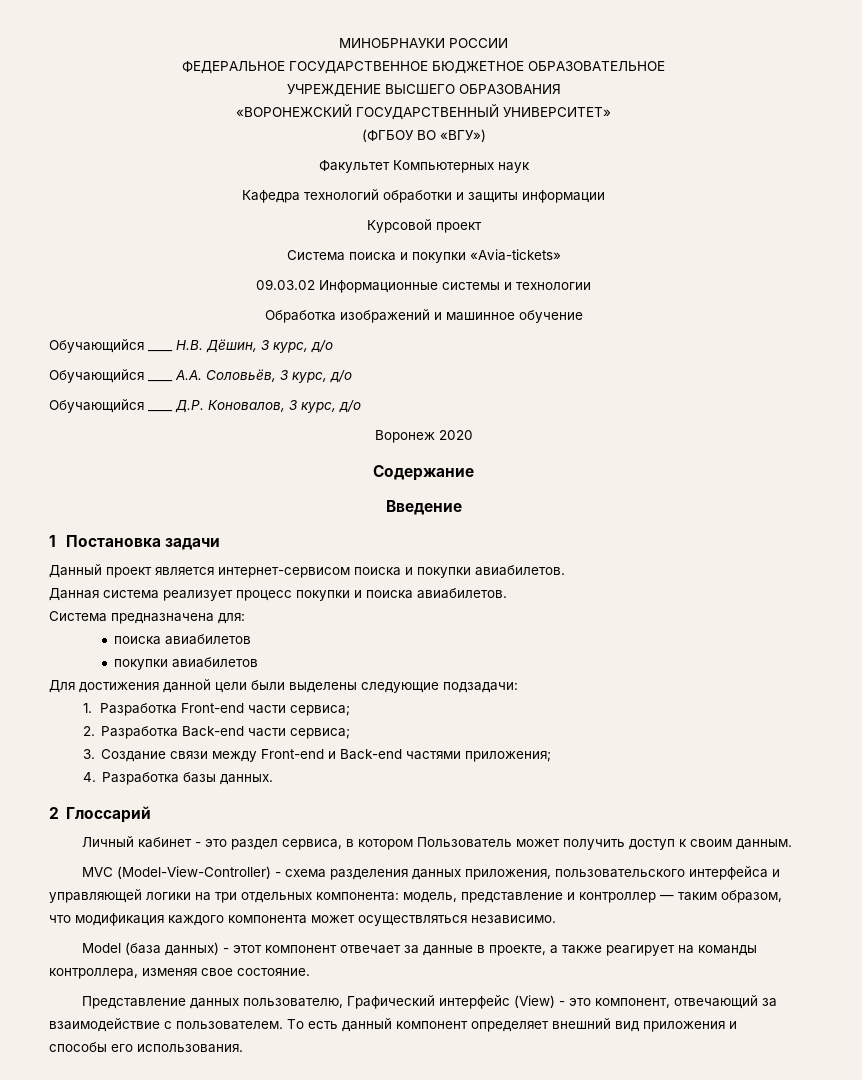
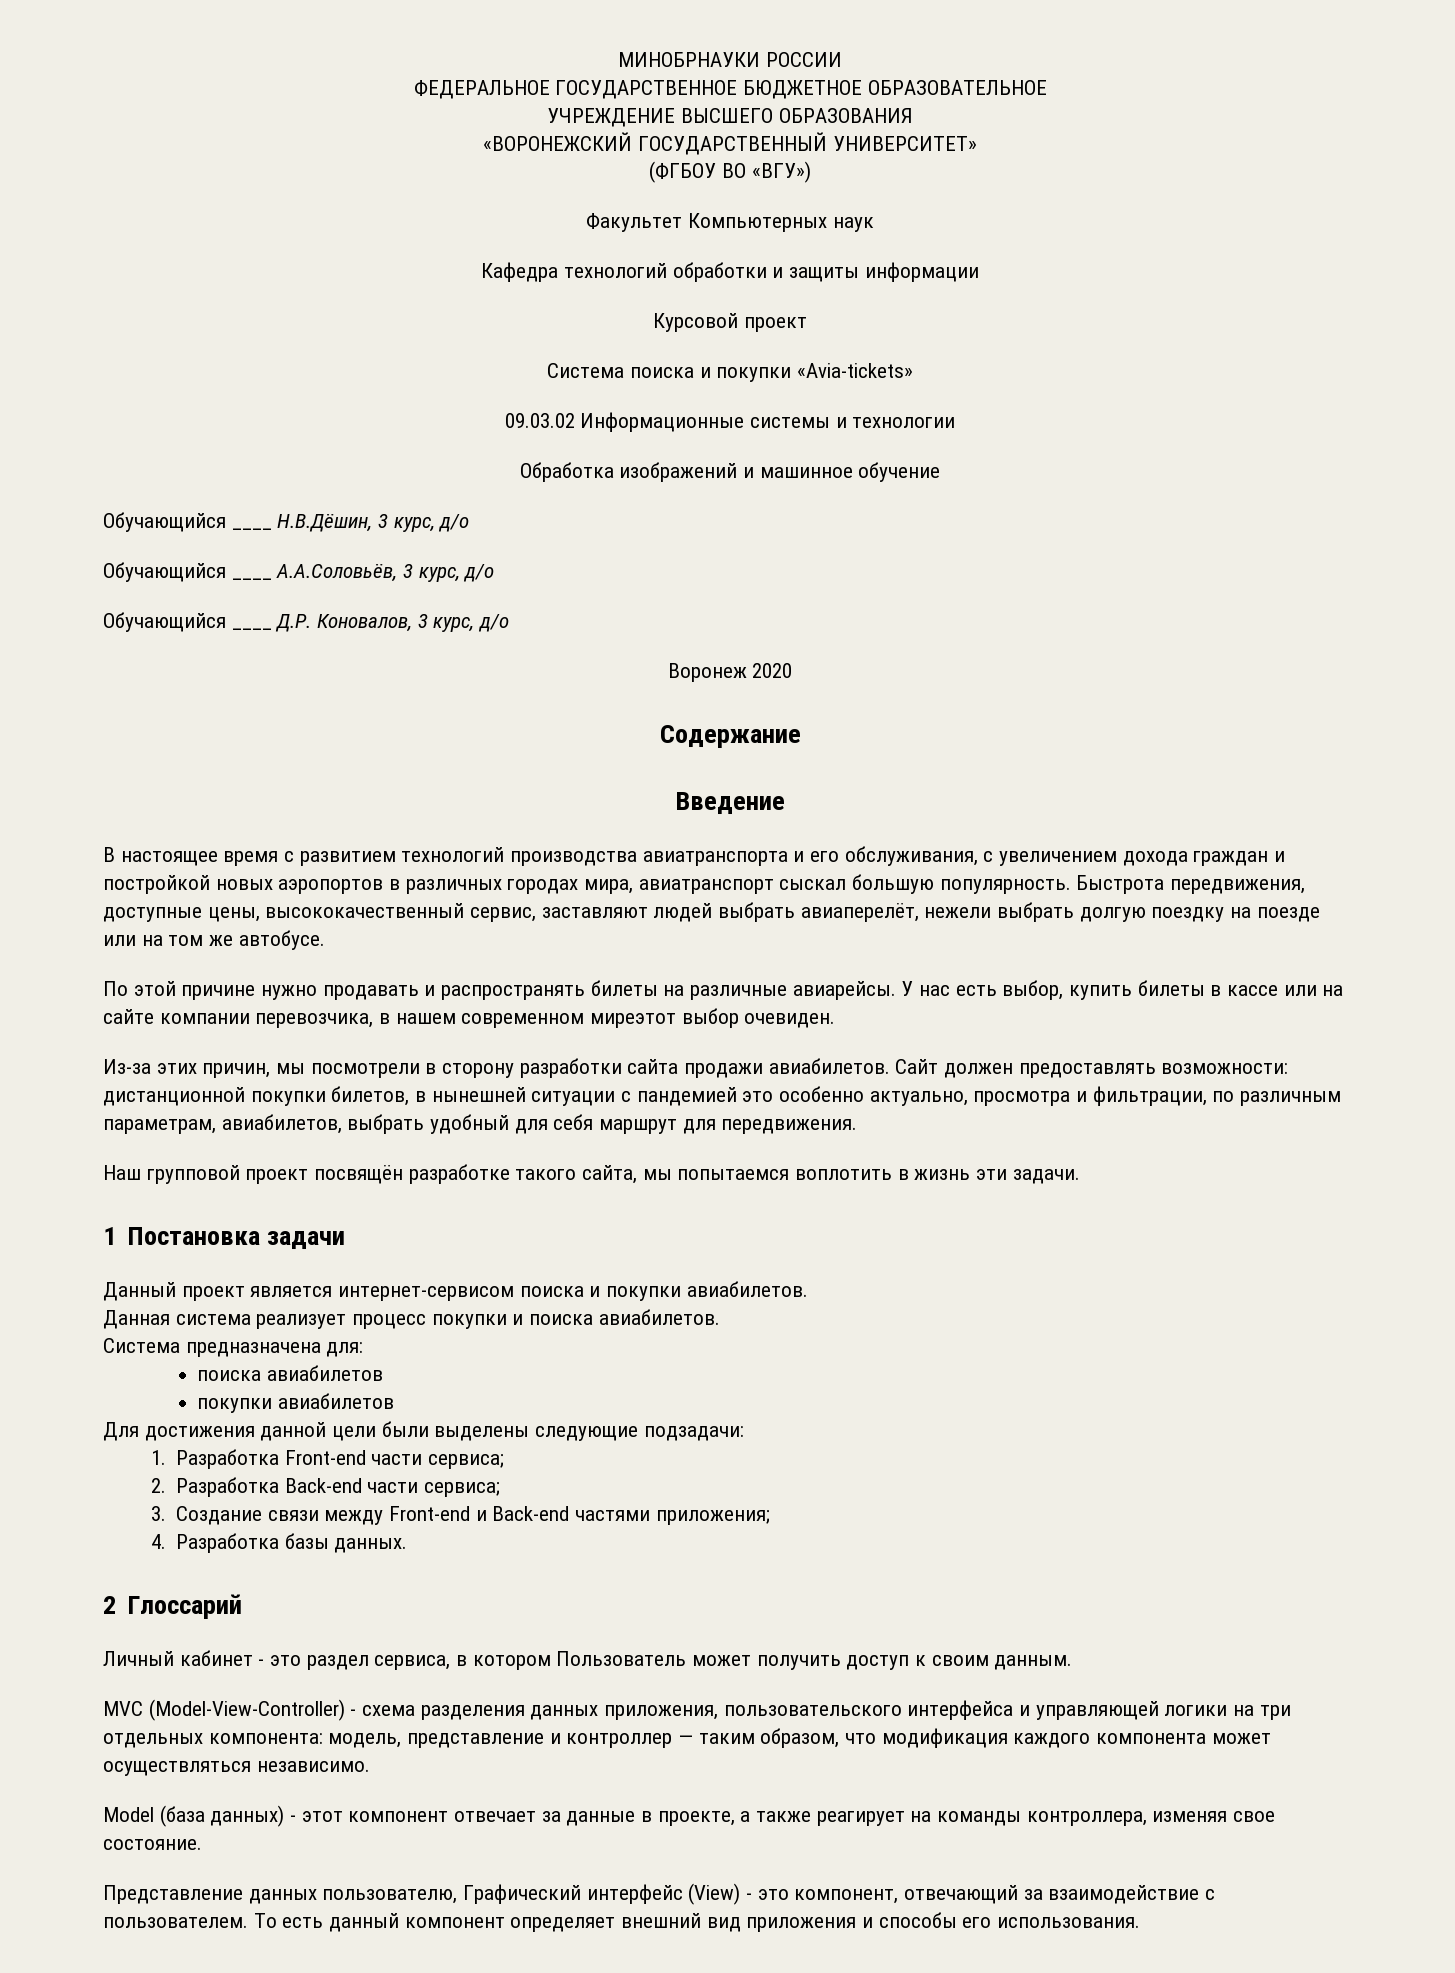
- Обучающийся ____ Н.В. Дёшин, 3 курс, д/о
- Обучающийся ____ А.А. Соловьёв, 3 курс, д/о
+ Обучающийся ____ Н.В.Дёшин, 3 курс, д/о
+ Обучающийся ____ А.А.Соловьёв, 3 курс, д/о
+ В настоящее время с развитием технологий производства авиатранспорта и его обслуживания, с увеличением дохода граждан и постройкой новых аэропортов в различных городах мира, авиатранспорт сыскал большую популярность. Быстрота передвижения, доступные цены, высококачественный сервис, заставляют людей выбрать авиаперелёт, нежели выбрать долгую поездку на поезде или на том же автобусе.
+ По этой причине нужно продавать и распространять билеты на различные авиарейсы. У нас есть выбор, купить билеты в кассе или на сайте компании перевозчика, в нашем современном миреэтот выбор очевиден.
+ Из-за этих причин, мы посмотрели в сторону разработки сайта продажи авиабилетов. Сайт должен предоставлять возможности: дистанционной покупки билетов, в нынешней ситуации с пандемией это особенно актуально, просмотра и фильтрации, по различным параметрам, авиабилетов, выбрать удобный для себя маршрут для передвижения.
+ Наш групповой проект посвящён разработке такого сайта, мы попытаемся воплотить в жизнь эти задачи.

